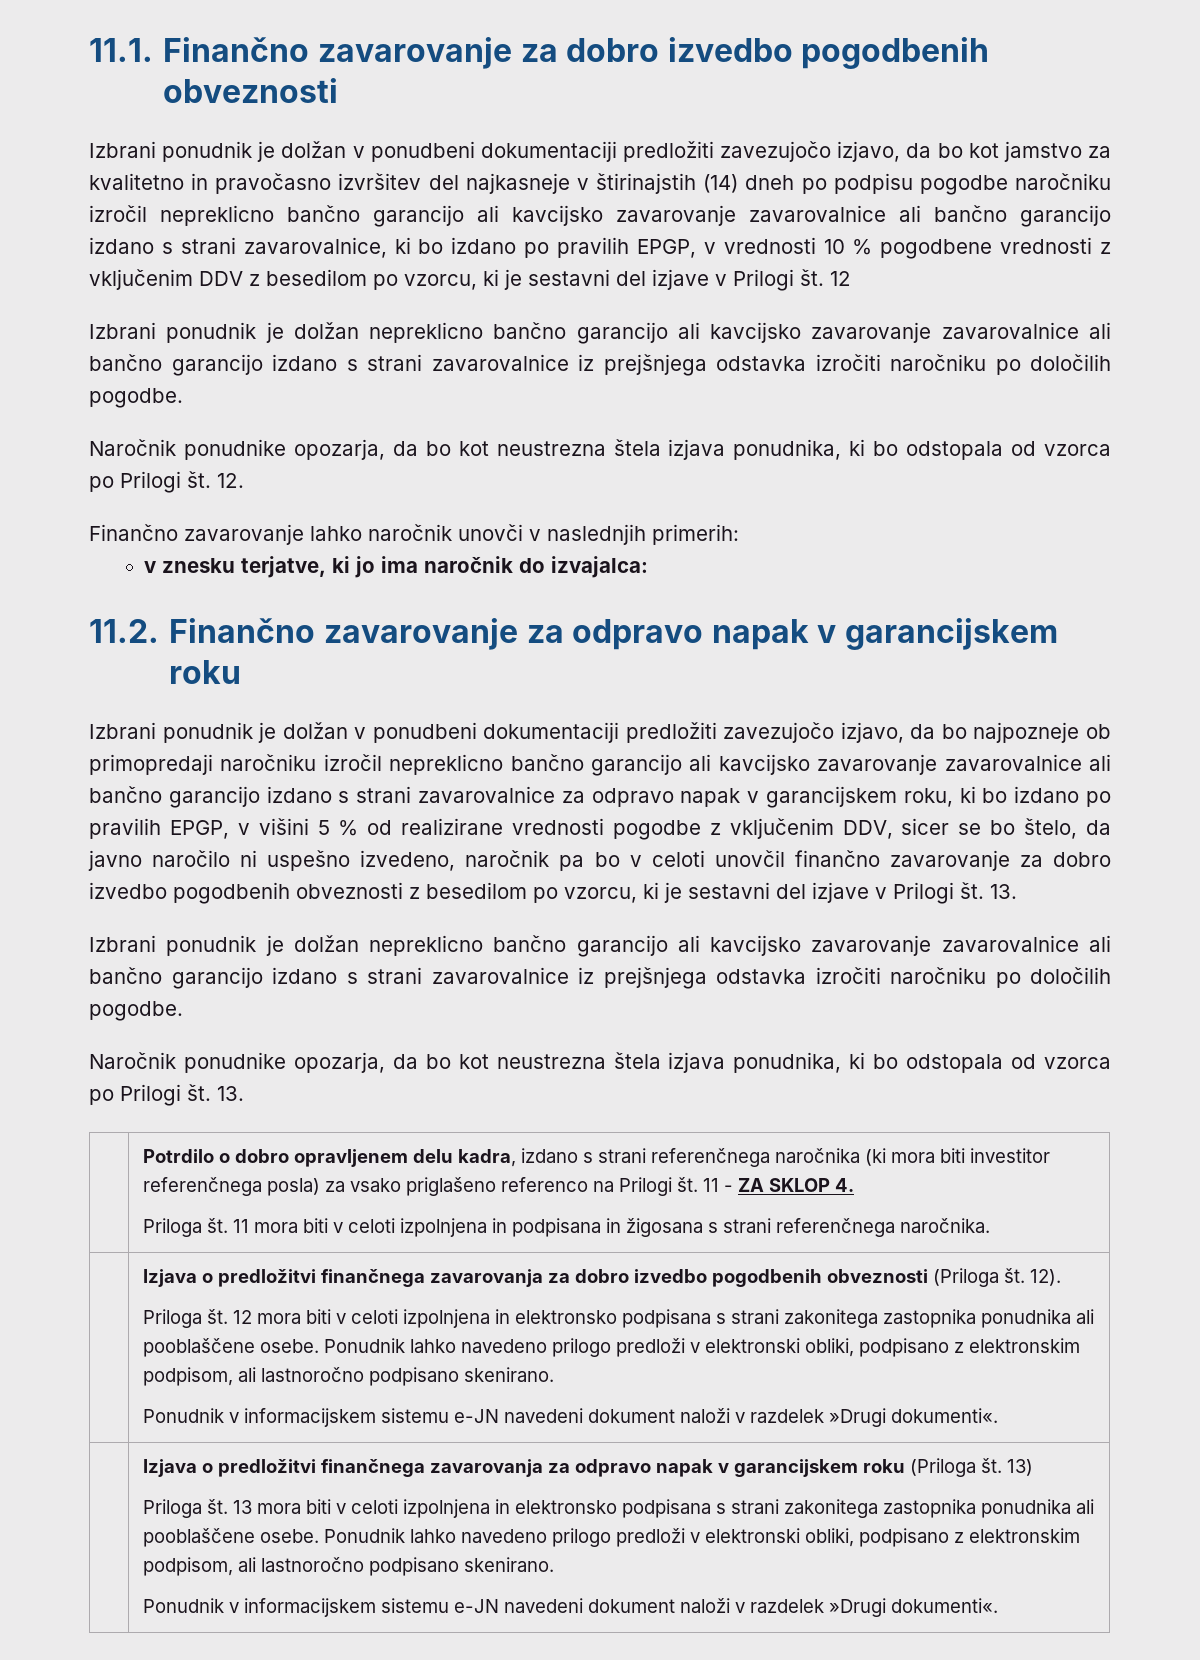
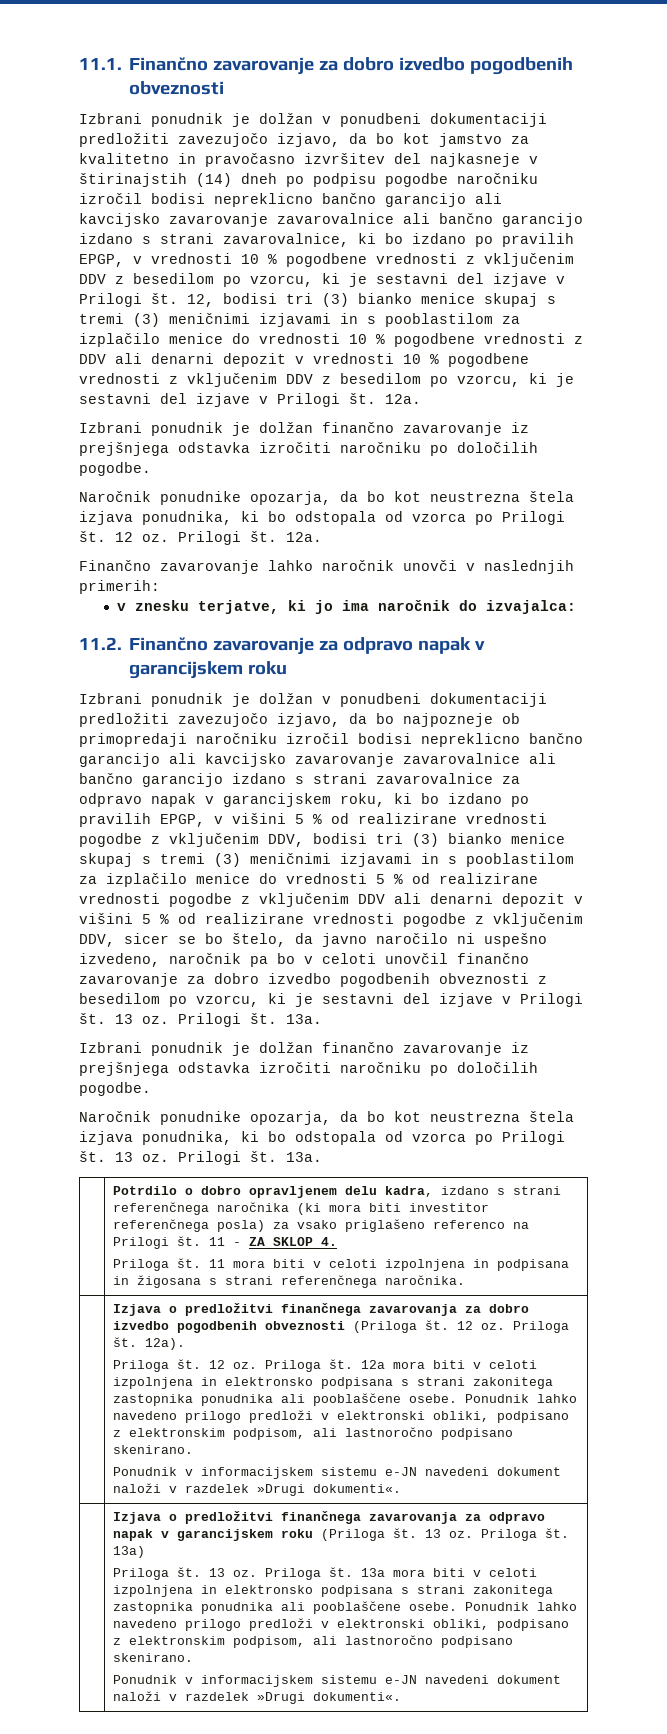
- Izbrani ponudnik je dolžan v ponudbeni dokumentaciji predložiti zavezujočo izjavo, da bo kot jamstvo za kvalitetno in pravočasno izvršitev del najkasneje v štirinajstih (14) dneh po podpisu pogodbe naročniku izročil nepreklicno bančno garancijo ali kavcijsko zavarovanje zavarovalnice ali bančno garancijo izdano s strani zavarovalnice, ki bo izdano po pravilih EPGP, v vrednosti 10 % pogodbene vrednosti z vključenim DDV z besedilom po vzorcu, ki je sestavni del izjave v Prilogi št. 12
- Izbrani ponudnik je dolžan nepreklicno bančno garancijo ali kavcijsko zavarovanje zavarovalnice ali bančno garancijo izdano s strani zavarovalnice iz prejšnjega odstavka izročiti naročniku po določilih pogodbe.
+ Izbrani ponudnik je dolžan v ponudbeni dokumentaciji predložiti zavezujočo izjavo, da bo kot jamstvo za kvalitetno in pravočasno izvršitev del najkasneje v štirinajstih (14) dneh po podpisu pogodbe naročniku izročil bodisi nepreklicno bančno garancijo ali kavcijsko zavarovanje zavarovalnice ali bančno garancijo izdano s strani zavarovalnice, ki bo izdano po pravilih EPGP, v vrednosti 10 % pogodbene vrednosti z vključenim DDV z besedilom po vzorcu, ki je sestavni del izjave v Prilogi št. 12, bodisi tri (3) bianko menice skupaj s tremi (3) meničnimi izjavami in s pooblastilom za izplačilo menice do vrednosti 10 % pogodbene vrednosti z DDV ali denarni depozit v vrednosti 10 % pogodbene vrednosti z vključenim DDV z besedilom po vzorcu, ki je sestavni del izjave v Prilogi št. 12a.
+ Izbrani ponudnik je dolžan finančno zavarovanje iz prejšnjega odstavka izročiti naročniku po določilih pogodbe.
- 12.
+ 12 oz. Prilogi št. 12a.
- Izbrani ponudnik je dolžan v ponudbeni dokumentaciji predložiti zavezujočo izjavo, da bo najpozneje ob primopredaji naročniku izročil nepreklicno bančno garancijo ali kavcijsko zavarovanje zavarovalnice ali bančno garancijo izdano s strani zavarovalnice za odpravo napak v garancijskem roku, ki bo izdano po pravilih EPGP, v višini 5 % od realizirane vrednosti pogodbe z vključenim DDV, sicer se bo štelo, da javno naročilo ni uspešno izvedeno, naročnik pa bo v celoti unovčil finančno zavarovanje za dobro izvedbo pogodbenih obveznosti z besedilom po vzorcu, ki je sestavni del izjave v Prilogi št. 13.
- Izbrani ponudnik je dolžan nepreklicno bančno garancijo ali kavcijsko zavarovanje zavarovalnice ali bančno garancijo izdano s strani zavarovalnice iz prejšnjega odstavka izročiti naročniku po določilih pogodbe.
+ Izbrani ponudnik je dolžan v ponudbeni dokumentaciji predložiti zavezujočo izjavo, da bo najpozneje ob primopredaji naročniku izročil bodisi nepreklicno bančno garancijo ali kavcijsko zavarovanje zavarovalnice ali bančno garancijo izdano s strani zavarovalnice za odpravo napak v garancijskem roku, ki bo izdano po pravilih EPGP, v višini 5 % od realizirane vrednosti pogodbe z vključenim DDV, bodisi tri (3) bianko menice skupaj s tremi (3) meničnimi izjavami in s pooblastilom za izplačilo menice do vrednosti 5 % od realizirane vrednosti pogodbe z vključenim DDV ali denarni depozit v višini 5 % od realizirane vrednosti pogodbe z vključenim DDV, sicer se bo štelo, da javno naročilo ni uspešno izvedeno, naročnik pa bo v celoti unovčil finančno zavarovanje za dobro izvedbo pogodbenih obveznosti z besedilom po vzorcu, ki je sestavni del izjave v Prilogi št. 13 oz. Prilogi št. 13a.
+ Izbrani ponudnik je dolžan finančno zavarovanje iz prejšnjega odstavka izročiti naročniku po določilih pogodbe.
- Naročnik ponudnike opozarja, da bo kot neustrezna štela izjava ponudnika, ki bo odstopala od vzorca po Prilogi št. 13.
+ Naročnik ponudnike opozarja, da bo kot neustrezna štela izjava ponudnika, ki bo odstopala od vzorca po Prilogi št. 13 oz. Prilogi št. 13a.
- 12).
+ 12 oz. Priloga št. 12a).
- 12 mora biti v celoti izpolnjena in elektronsko podpisana s strani zakonitega zastopnika ponudnika ali pooblaščene osebe.
+ 12 oz. Priloga št. 12a mora biti v celoti izpolnjena in elektronsko podpisana s strani zakonitega zastopnika ponudnika ali pooblaščene osebe.
- 13)
+ 13 oz. Priloga št. 13a)
- 13 mora biti v celoti izpolnjena in elektronsko podpisana s strani zakonitega zastopnika ponudnika ali pooblaščene osebe.
+ 13 oz. Priloga št. 13a mora biti v celoti izpolnjena in elektronsko podpisana s strani zakonitega zastopnika ponudnika ali pooblaščene osebe.

